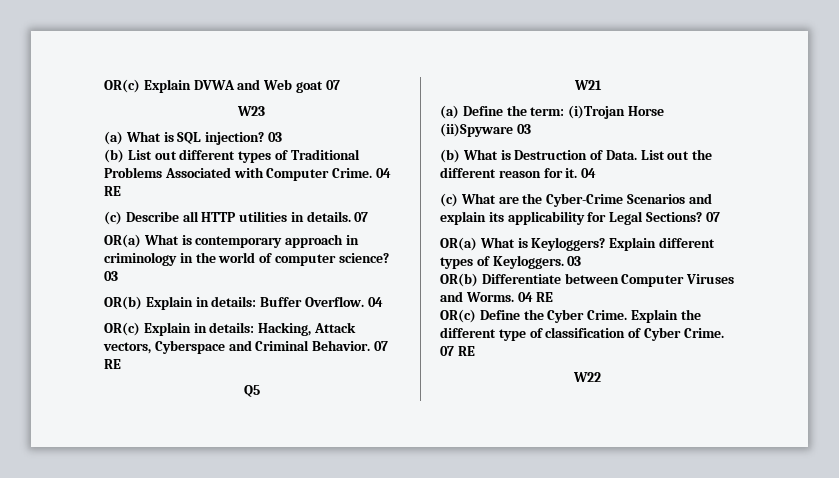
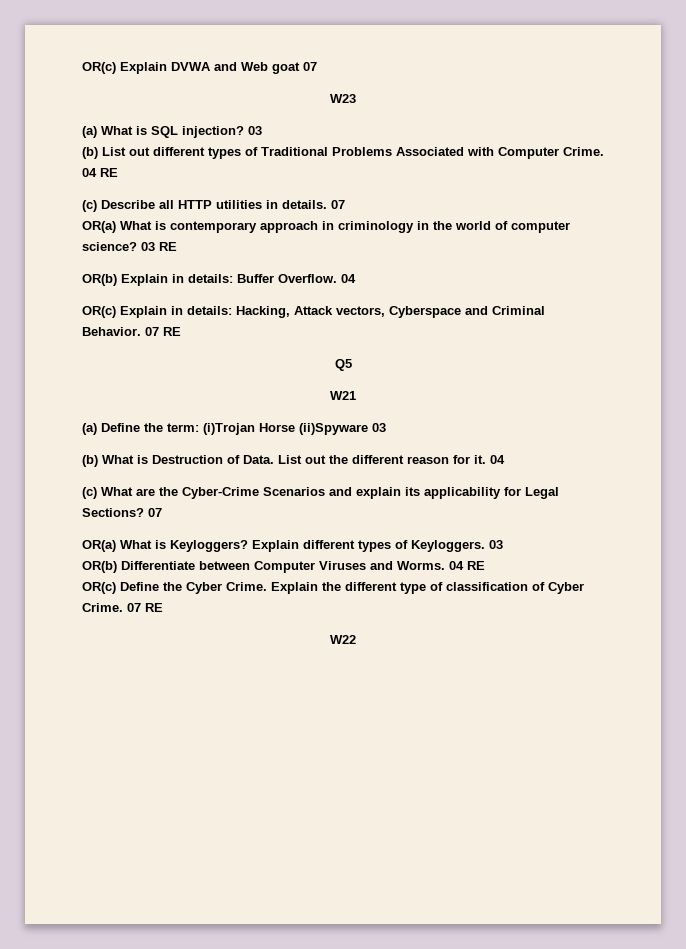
- OR(a) What is contemporary approach in criminology in the world of computer science? 03
+ OR(a) What is contemporary approach in criminology in the world of computer science? 03 RE

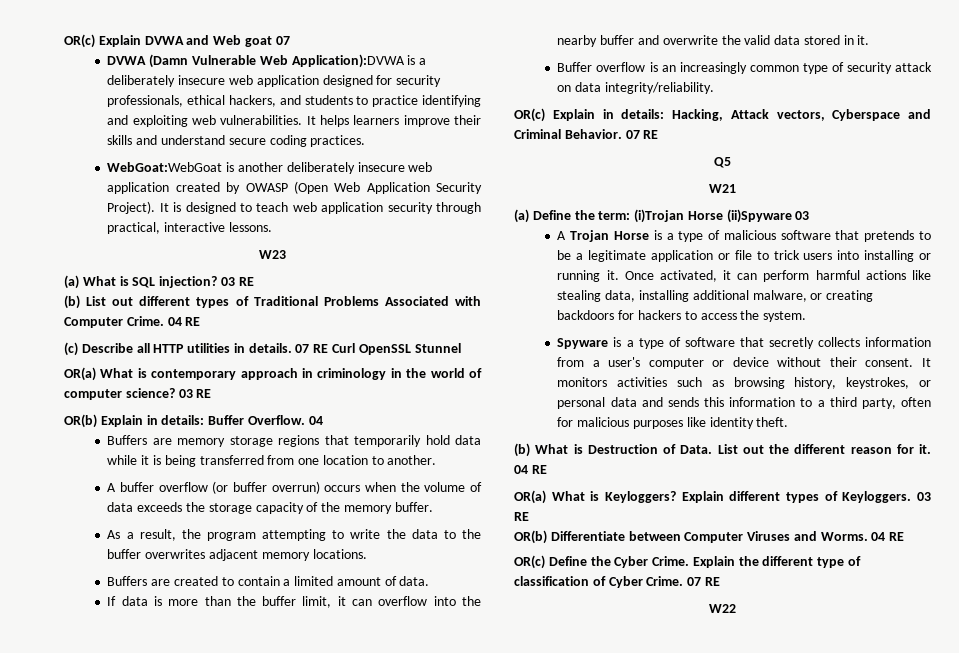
+ DVWA (Damn Vulnerable Web Application):DVWA is a deliberately insecure web application designed for security professionals, ethical hackers, and students to practice identifying and exploiting web vulnerabilities. It helps learners improve their skills and understand secure coding practices.
+ WebGoat:WebGoat is another deliberately insecure web application created by OWASP (Open Web Application Security Project). It is designed to teach web application security through practical, interactive lessons.
- (a) What is SQL injection? 03
+ (a) What is SQL injection? 03 RE
- (c) Describe all HTTP utilities in details. 07
+ (c) Describe all HTTP utilities in details. 07 RE Curl OpenSSL Stunnel
+ Buffers are memory storage regions that temporarily hold data while it is being transferred from one location to another.
+ A buffer overflow (or buffer overrun) occurs when the volume of data exceeds the storage capacity of the memory buffer.
+ As a result, the program attempting to write the data to the buffer overwrites adjacent memory locations.
+ Buffers are created to contain a limited amount of data.
+ If data is more than the buffer limit, it can overflow into the nearby buffer and overwrite the valid data stored in it.
+ Buffer overflow is an increasingly common type of security attack on data integrity/reliability.
+ A Trojan Horse is a type of malicious software that pretends to be a legitimate application or file to trick users into installing or running it. Once activated, it can perform harmful actions like stealing data, installing additional malware, or creating backdoors for hackers to access the system.
+ Spyware is a type of software that secretly collects information from a user's computer or device without their consent. It monitors activities such as browsing history, keystrokes, or personal data and sends this information to a third party, often for malicious purposes like identity theft.
- List out the different reason for it. 04
- (c) What are the Cyber-Crime Scenarios and explain its applicability for Legal Sections? 07
+ List out the different reason for it. 04 RE
- Explain different types of Keyloggers. 03
+ Explain different types of Keyloggers. 03 RE

